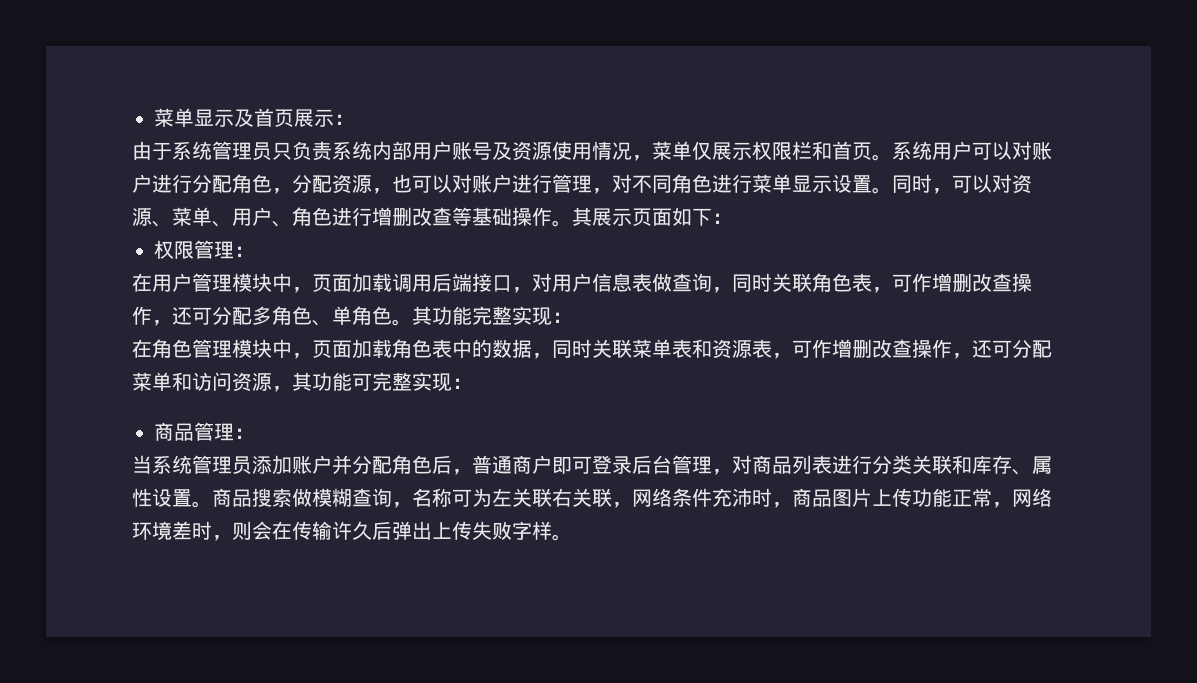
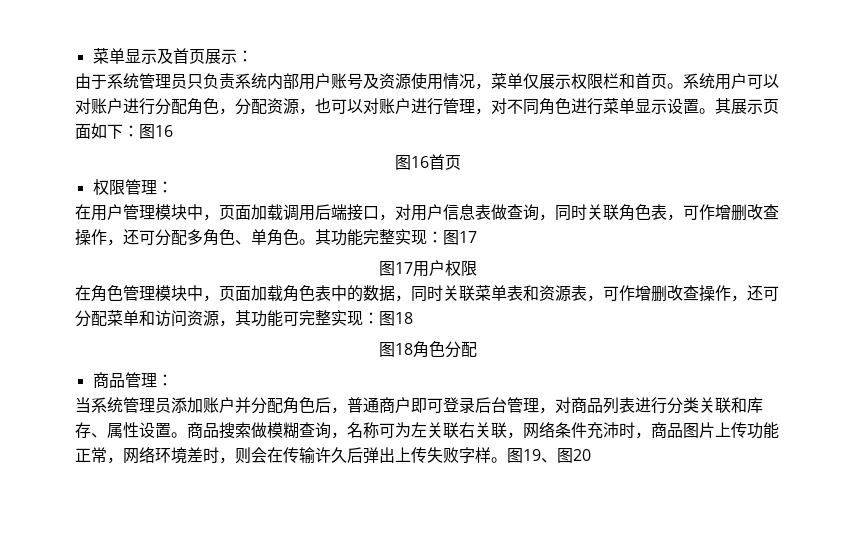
- 同时，可以对资源、菜单、用户、角色进行增删改查等基础操作。
- 其展示页面如下：
+ 其展示页面如下：图16
+ 图16首页
- 其功能完整实现：
+ 其功能完整实现：图17
+ 图17用户权限
- 在角色管理模块中，页面加载角色表中的数据，同时关联菜单表和资源表，可作增删改查操作，还可分配菜单和访问资源，其功能可完整实现：
+ 在角色管理模块中，页面加载角色表中的数据，同时关联菜单表和资源表，可作增删改查操作，还可分配菜单和访问资源，其功能可完整实现：图18
+ 图18角色分配
+ 图19、图20

